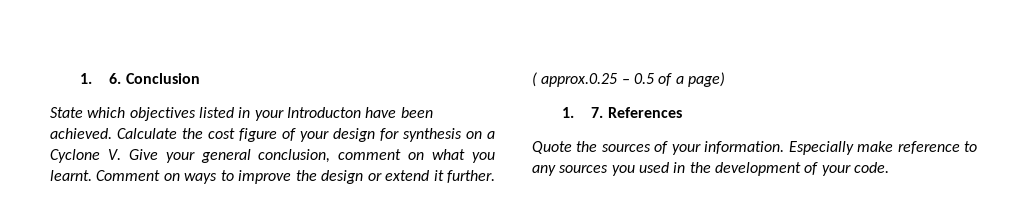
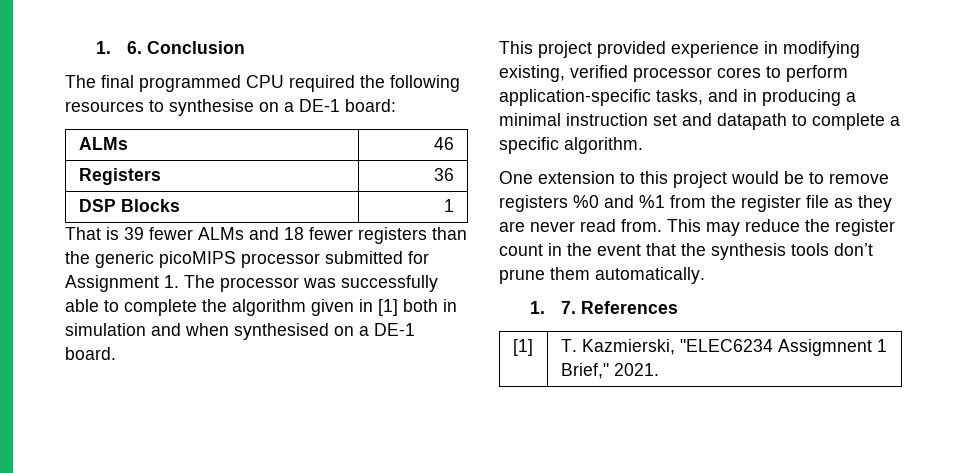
- State which objectives listed in your Introducton have been achieved. Calculate the cost figure of your design for synthesis on a Cyclone V. Give your general conclusion, comment on what you learnt. Comment on ways to improve the design or extend it further. ( approx.0.25 – 0.5 of a page)
+ The final programmed CPU required the following resources to synthesise on a DE-1 board:
+ ALMs | 46
+ Registers | 36
+ DSP Blocks | 1
+ That is 39 fewer ALMs and 18 fewer registers than the generic picoMIPS processor submitted for Assignment 1. The processor was successfully able to complete the algorithm given in [1] both in simulation and when synthesised on a DE-1 board.
+ This project provided experience in modifying existing, verified processor cores to perform application-specific tasks, and in producing a minimal instruction set and datapath to complete a specific algorithm.
+ One extension to this project would be to remove registers %0 and %1 from the register file as they are never read from. This may reduce the register count in the event that the synthesis tools don’t prune them automatically.
  1. 7. References
- Quote the sources of your information. Especially make reference to any sources you used in the development of your code.
+ [1] | T. Kazmierski, "ELEC6234 Assigmnent 1 Brief," 2021.

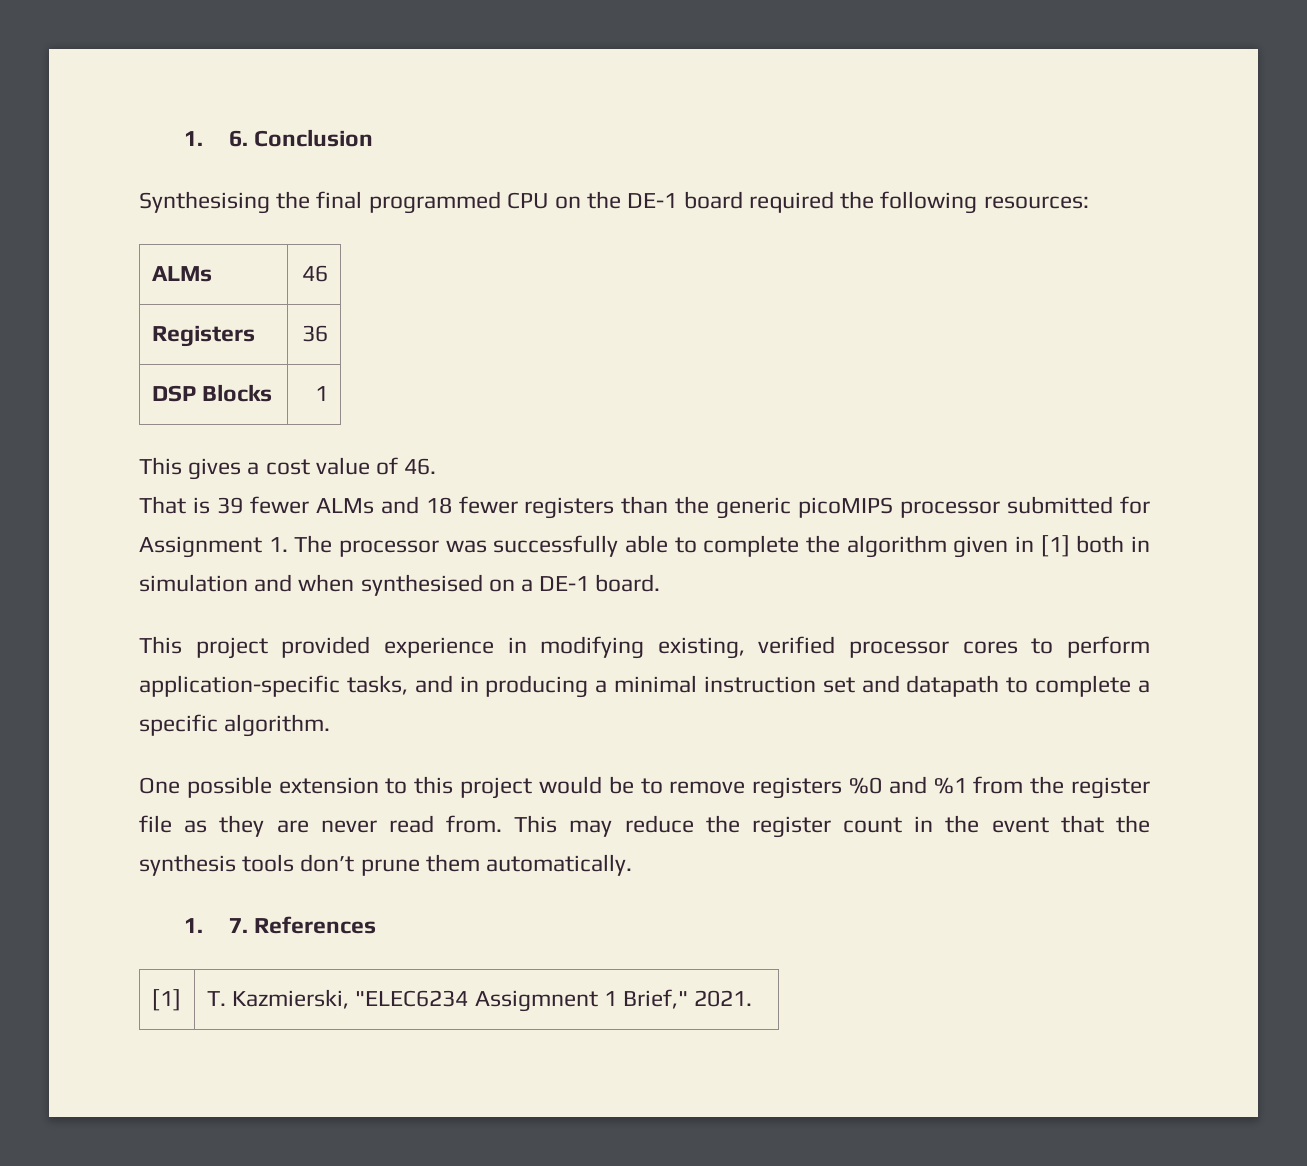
- The final programmed CPU required the following resources to synthesise on a DE-1 board:
+ Synthesising the final programmed CPU on the DE-1 board required the following resources:
+ This gives a cost value of 46.
- One extension to this project would be to remove registers %0 and %1 from the register file as they are never read from.
+ One possible extension to this project would be to remove registers %0 and %1 from the register file as they are never read from.

